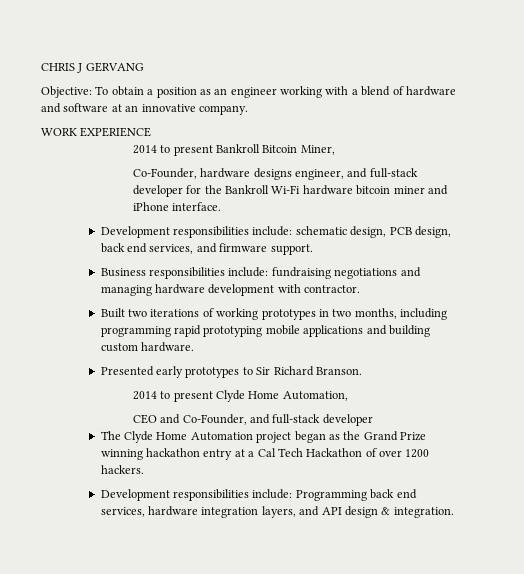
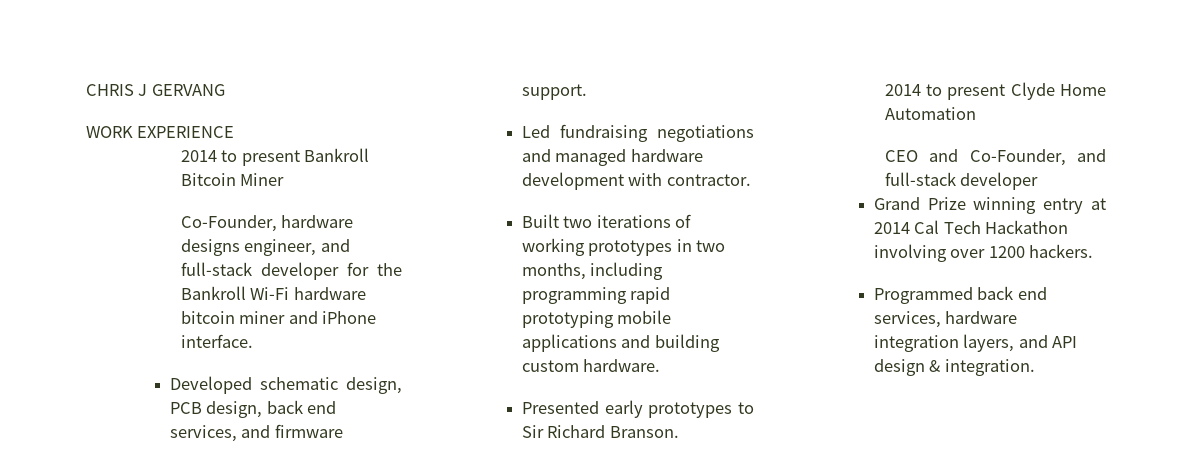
- Objective: To obtain a position as an engineer working with a blend of hardware and software at an innovative company.
- 2014 to present Bankroll Bitcoin Miner,
+ 2014 to present Bankroll Bitcoin Miner
- Development responsibilities include: schematic design, PCB design, back end services, and firmware support.
+ Developed schematic design, PCB design, back end services, and firmware support.
- Business responsibilities include: fundraising negotiations and managing hardware development with contractor.
+ Led fundraising negotiations and managed hardware development with contractor.
- 2014 to present Clyde Home Automation,
+ 2014 to present Clyde Home Automation
- The Clyde Home Automation project began as the Grand Prize winning hackathon entry at a Cal Tech Hackathon of over 1200 hackers.
+ Grand Prize winning entry at 2014 Cal Tech Hackathon involving over 1200 hackers.
- Development responsibilities include: Programming back end services, hardware integration layers, and API design & integration.
+ Programmed back end services, hardware integration layers, and API design & integration.

